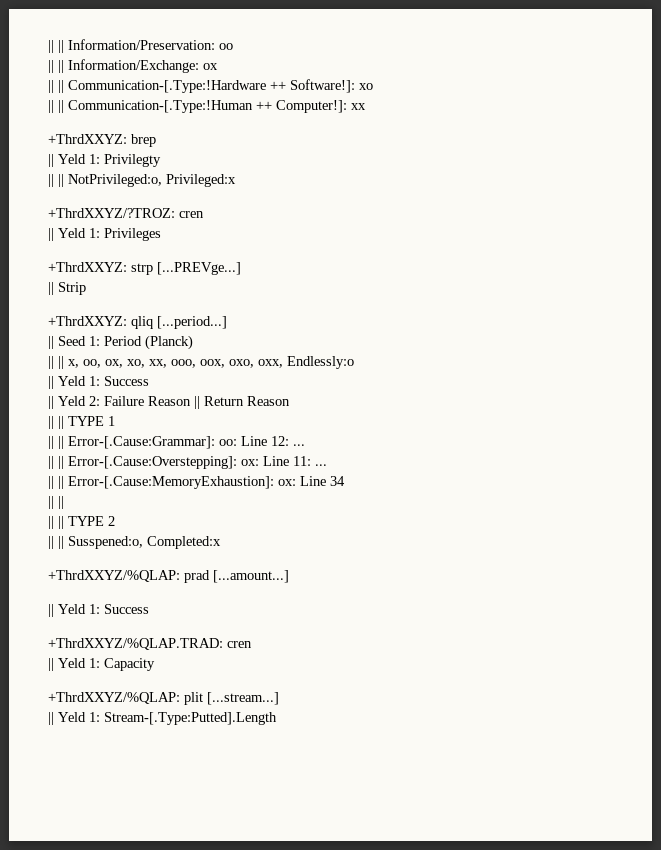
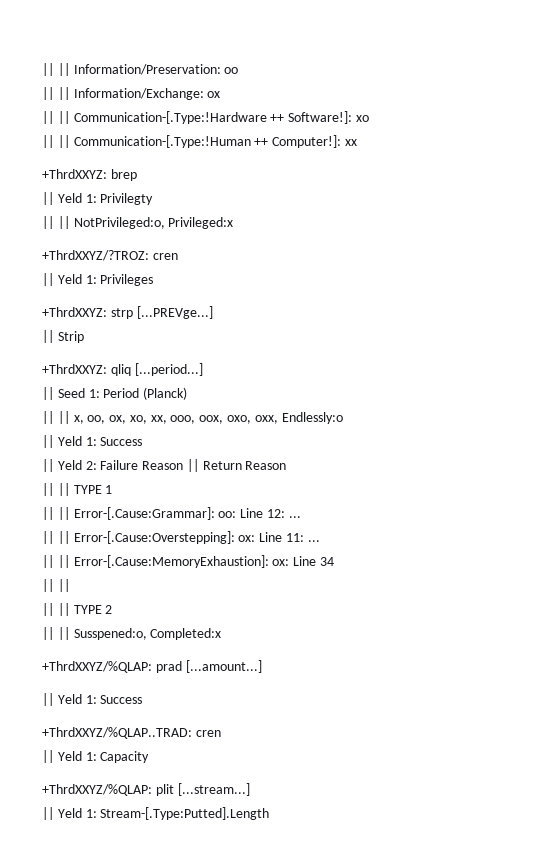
- +ThrdXXYZ/%QLAP.TRAD: cren
+ +ThrdXXYZ/%QLAP..TRAD: cren

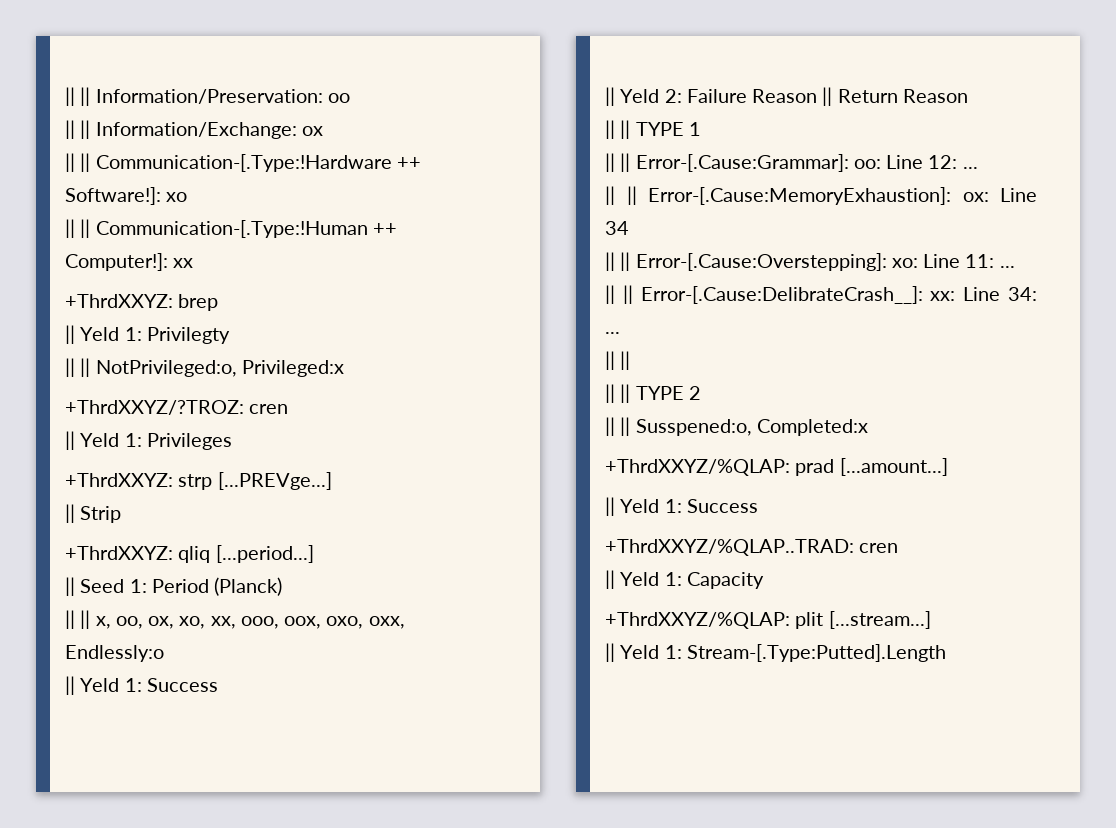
+ || || Error-[.Cause:MemoryExhaustion]: ox: Line 34
- || || Error-[.Cause:Overstepping]: ox: Line 11: ...
+ || || Error-[.Cause:Overstepping]: xo: Line 11: ...
- || || Error-[.Cause:MemoryExhaustion]: ox: Line 34
+ || || Error-[.Cause:DelibrateCrash__]: xx: Line 34: ...

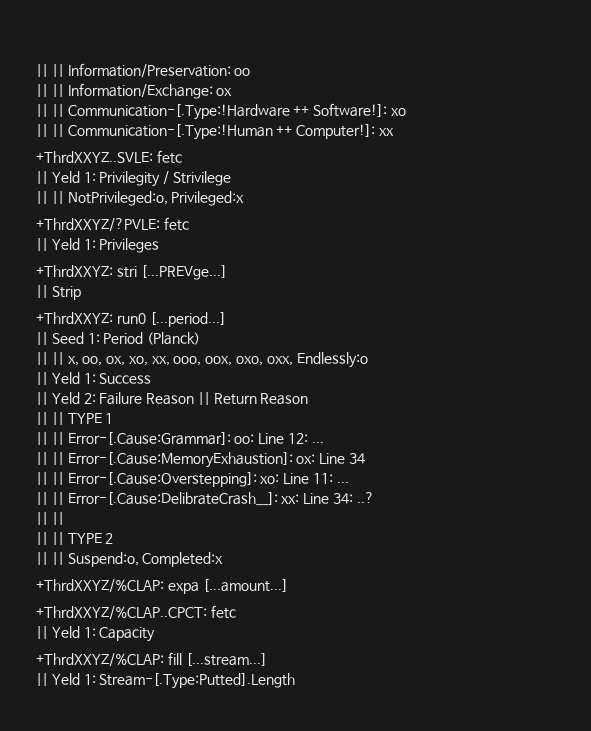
- +ThrdXXYZ: brep
- || Yeld 1: Privilegty
+ +ThrdXXYZ..SVLE: fetc
+ || Yeld 1: Privilegity / Strivilege
- +ThrdXXYZ/?TROZ: cren
+ +ThrdXXYZ/?PVLE: fetc
- +ThrdXXYZ: strp [...PREVge...]
+ +ThrdXXYZ: stri [...PREVge...]
- +ThrdXXYZ: qliq [...period...]
+ +ThrdXXYZ: run0 [...period...]
- || || Error-[.Cause:DelibrateCrash__]: xx: Line 34: ...
+ || || Error-[.Cause:DelibrateCrash__]: xx: Line 34: ..?
- || || Susspened:o, Completed:x
+ || || Suspend:o, Completed:x
- +ThrdXXYZ/%QLAP: prad [...amount...]
- || Yeld 1: Success
- +ThrdXXYZ/%QLAP..TRAD: cren
+ +ThrdXXYZ/%CLAP: expa [...amount...]
+ +ThrdXXYZ/%CLAP..CPCT: fetc
- +ThrdXXYZ/%QLAP: plit [...stream...]
+ +ThrdXXYZ/%CLAP: fill [...stream...]

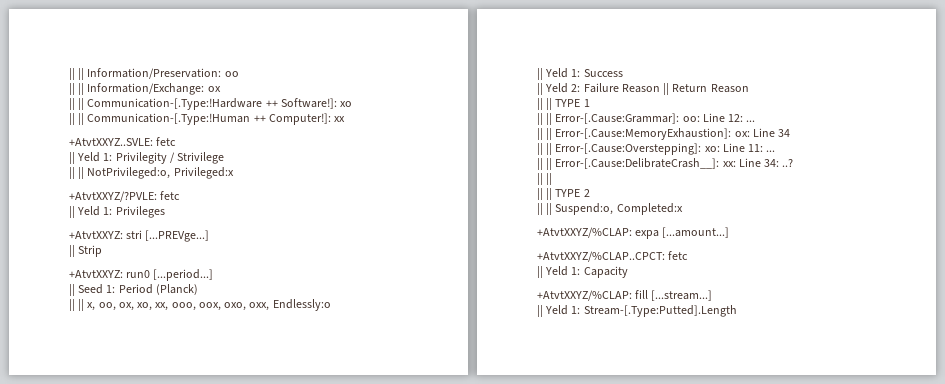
- +ThrdXXYZ..SVLE: fetc
+ +AtvtXXYZ..SVLE: fetc
- +ThrdXXYZ/?PVLE: fetc
+ +AtvtXXYZ/?PVLE: fetc
- +ThrdXXYZ: stri [...PREVge...]
+ +AtvtXXYZ: stri [...PREVge...]
- +ThrdXXYZ: run0 [...period...]
+ +AtvtXXYZ: run0 [...period...]
- +ThrdXXYZ/%CLAP: expa [...amount...]
+ +AtvtXXYZ/%CLAP: expa [...amount...]
- +ThrdXXYZ/%CLAP..CPCT: fetc
+ +AtvtXXYZ/%CLAP..CPCT: fetc
- +ThrdXXYZ/%CLAP: fill [...stream...]
+ +AtvtXXYZ/%CLAP: fill [...stream...]

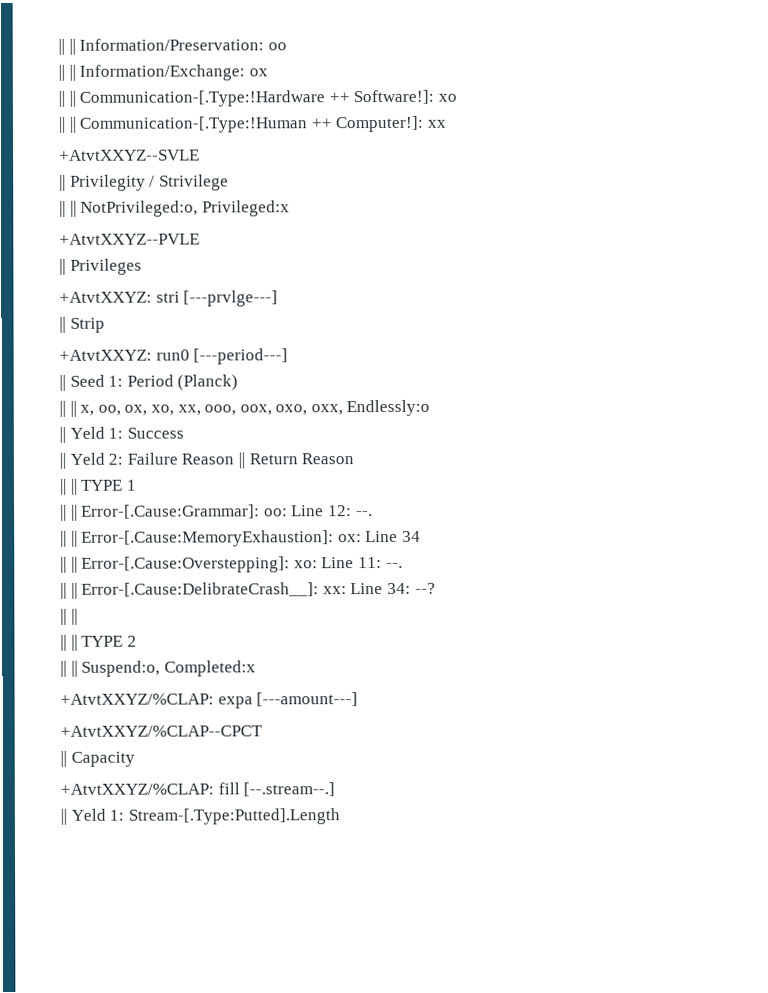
- +AtvtXXYZ..SVLE: fetc
- || Yeld 1: Privilegity / Strivilege
+ +AtvtXXYZ--SVLE
+ || Privilegity / Strivilege
- +AtvtXXYZ/?PVLE: fetc
- || Yeld 1: Privileges
+ +AtvtXXYZ--PVLE
+ || Privileges
- +AtvtXXYZ: stri [...PREVge...]
+ +AtvtXXYZ: stri [---prvlge---]
- +AtvtXXYZ: run0 [...period...]
+ +AtvtXXYZ: run0 [---period---]
- || || Error-[.Cause:Grammar]: oo: Line 12: ...
+ || || Error-[.Cause:Grammar]: oo: Line 12: --.
- || || Error-[.Cause:Overstepping]: xo: Line 11: ...
+ || || Error-[.Cause:Overstepping]: xo: Line 11: --.
- || || Error-[.Cause:DelibrateCrash__]: xx: Line 34: ..?
+ || || Error-[.Cause:DelibrateCrash__]: xx: Line 34: --?
- +AtvtXXYZ/%CLAP: expa [...amount...]
- +AtvtXXYZ/%CLAP..CPCT: fetc
- || Yeld 1: Capacity
+ +AtvtXXYZ/%CLAP: expa [---amount---]
+ +AtvtXXYZ/%CLAP--CPCT
+ || Capacity
- +AtvtXXYZ/%CLAP: fill [...stream...]
+ +AtvtXXYZ/%CLAP: fill [--.stream--.]

